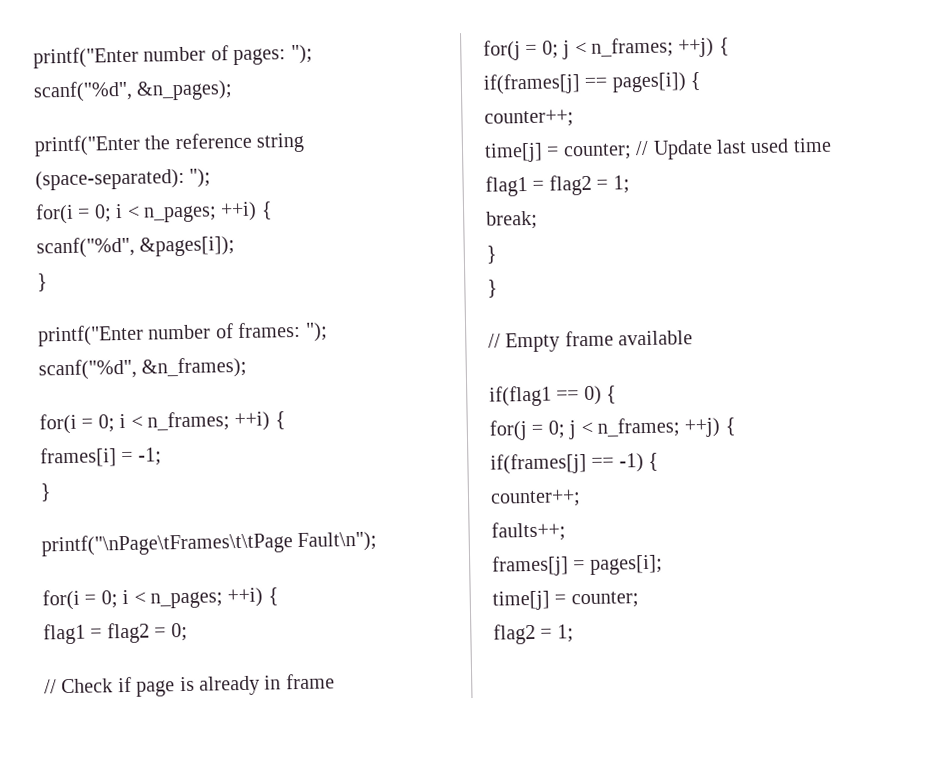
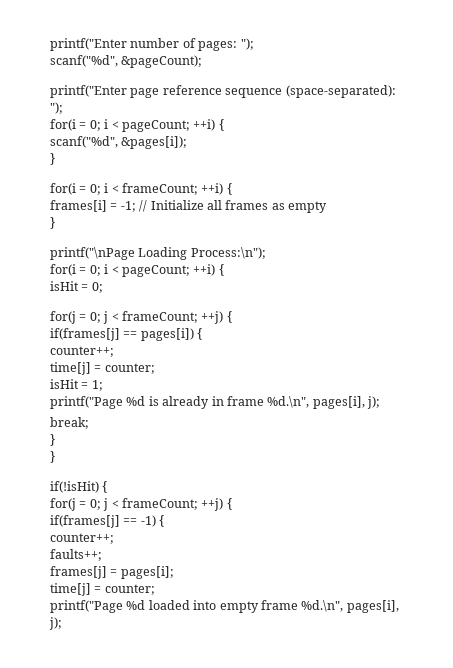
- scanf("%d", &n_pages);
- printf("Enter the reference string (space-separated): ");
- for(i = 0; i < n_pages; ++i) {
+ scanf("%d", &pageCount);
+ printf("Enter page reference sequence (space-separated): ");
+ for(i = 0; i < pageCount; ++i) {
- printf("Enter number of frames: ");
- scanf("%d", &n_frames);
- for(i = 0; i < n_frames; ++i) {
- frames[i] = -1;
+ for(i = 0; i < frameCount; ++i) {
+ frames[i] = -1; // Initialize all frames as empty
  }
- printf("\nPage\tFrames\t\tPage Fault\n");
- for(i = 0; i < n_pages; ++i) {
- flag1 = flag2 = 0;
- // Check if page is already in frame
- for(j = 0; j < n_frames; ++j) {
+ printf("\nPage Loading Process:\n");
+ for(i = 0; i < pageCount; ++i) {
+ isHit = 0;
+ for(j = 0; j < frameCount; ++j) {
  if(frames[j] == pages[i]) {
  counter++;
- time[j] = counter; // Update last used time
- flag1 = flag2 = 1;
+ time[j] = counter;
+ isHit = 1;
+ printf("Page %d is already in frame %d.\n", pages[i], j);
  break;
  }
  }
- // Empty frame available
- if(flag1 == 0) {
- for(j = 0; j < n_frames; ++j) {
+ if(!isHit) {
+ for(j = 0; j < frameCount; ++j) {
  frames[j] = pages[i];
  time[j] = counter;
- flag2 = 1;
+ printf("Page %d loaded into empty frame %d.\n", pages[i], j);

